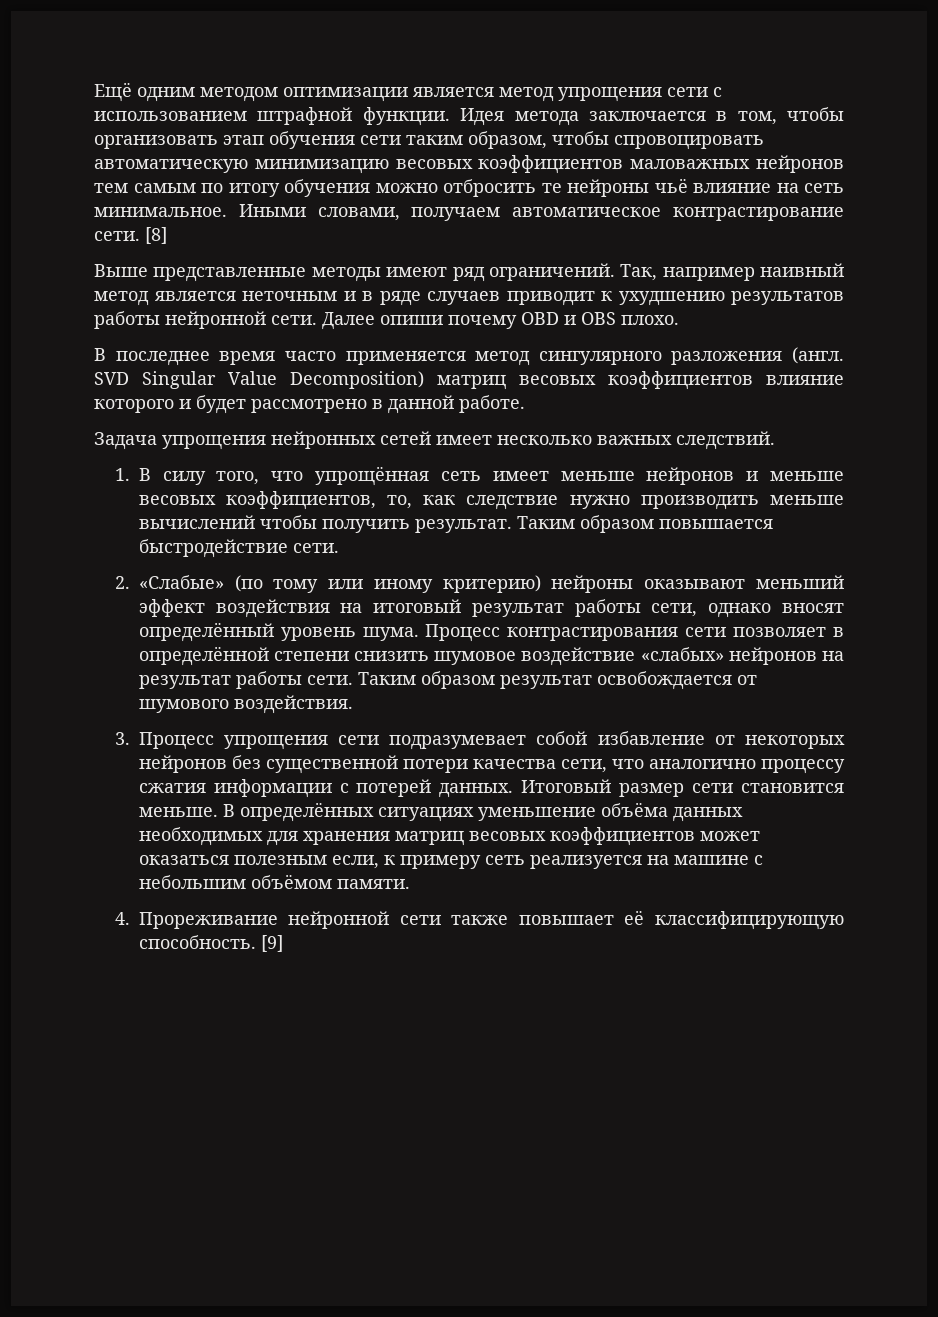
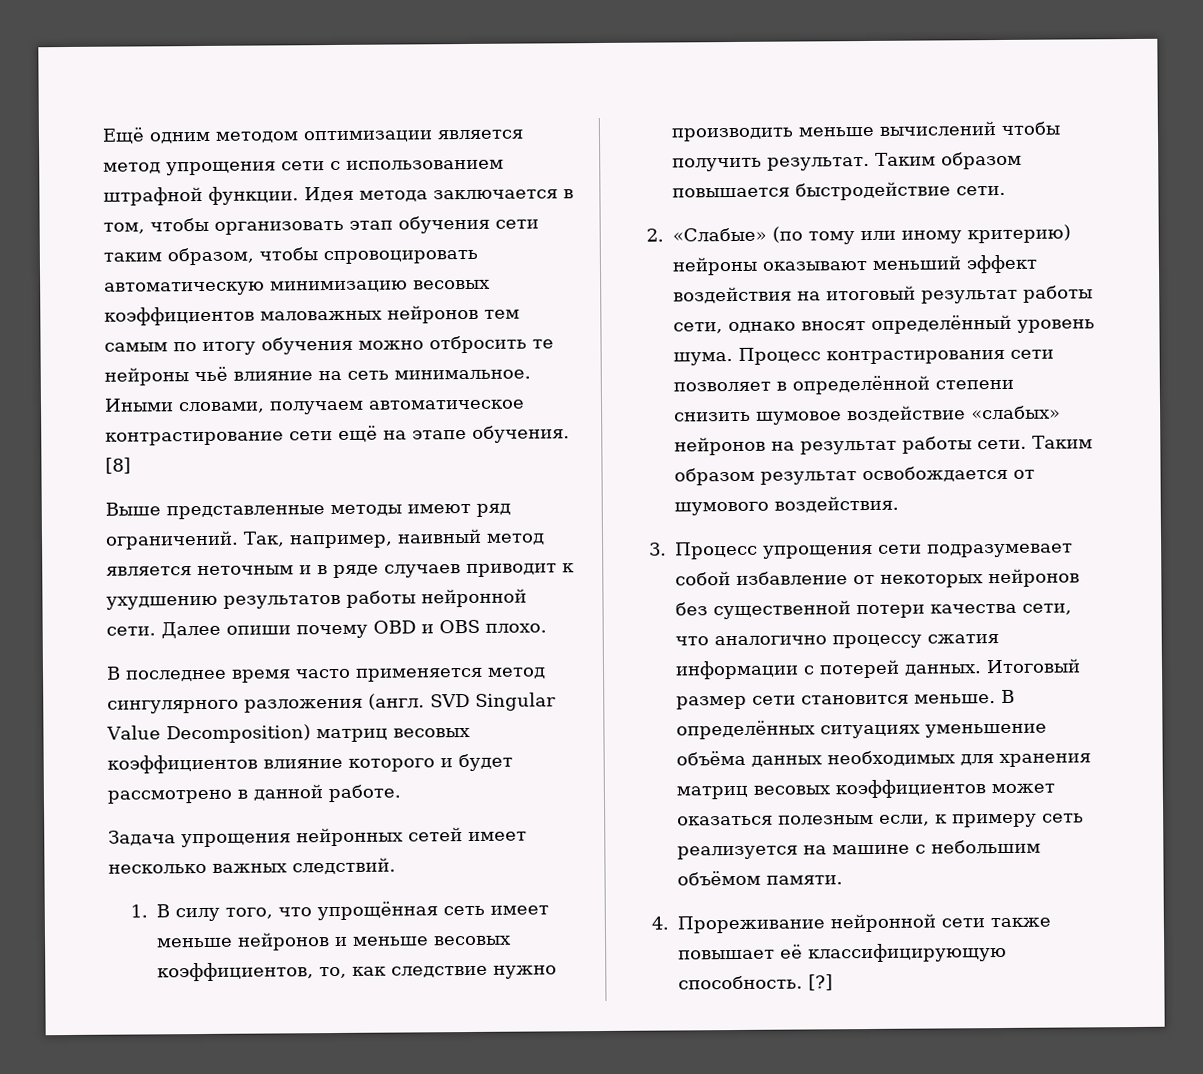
- Иными словами, получаем автоматическое контрастирование сети.
+ Иными словами, получаем автоматическое контрастирование сети ещё на этапе обучения.
- Так, например наивный метод является неточным и в ряде случаев приводит к ухудшению результатов работы нейронной сети.
+ Так, например, наивный метод является неточным и в ряде случаев приводит к ухудшению результатов работы нейронной сети.
- [9]
+ [?]

